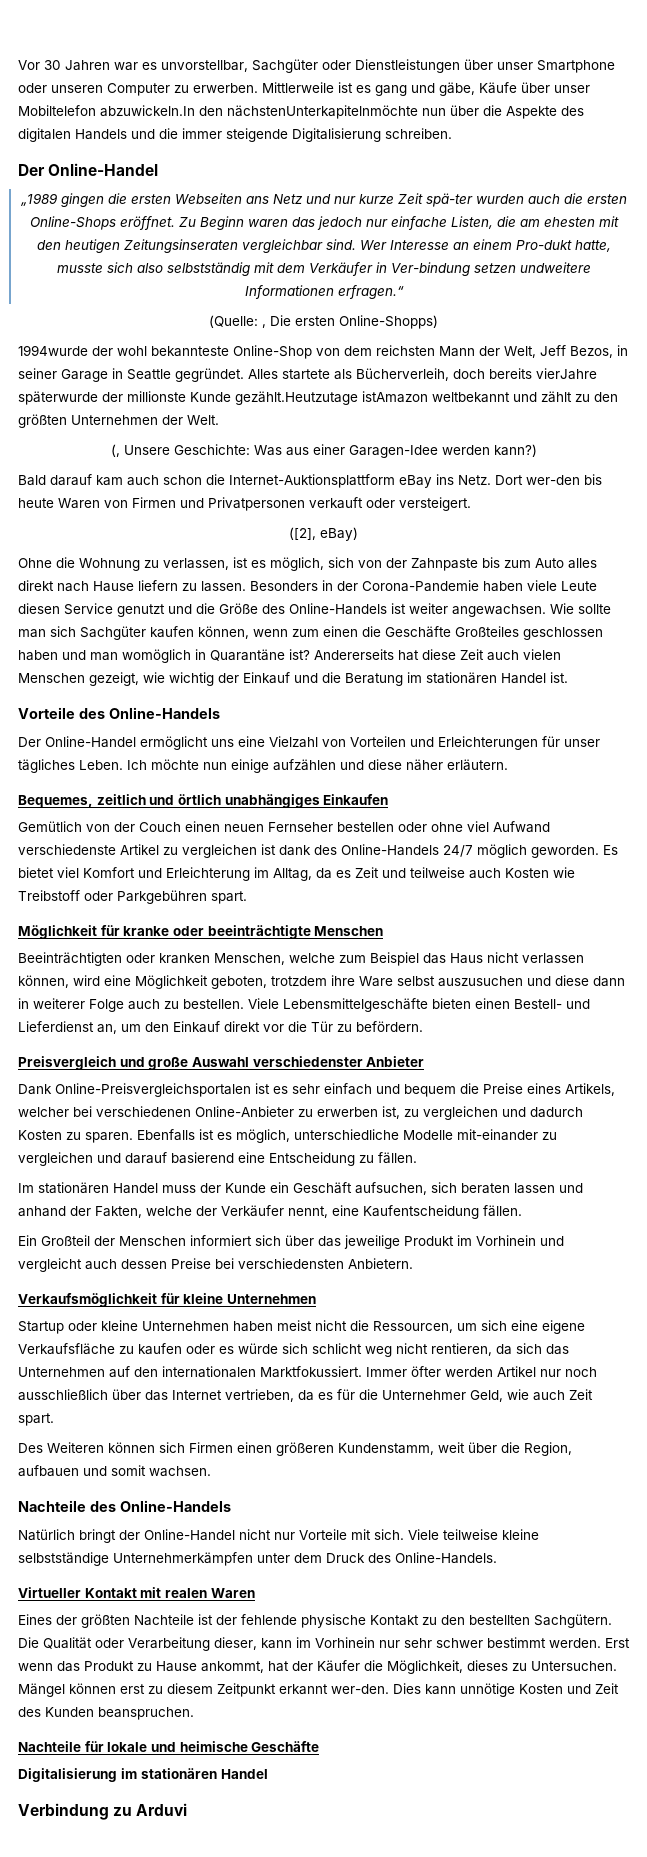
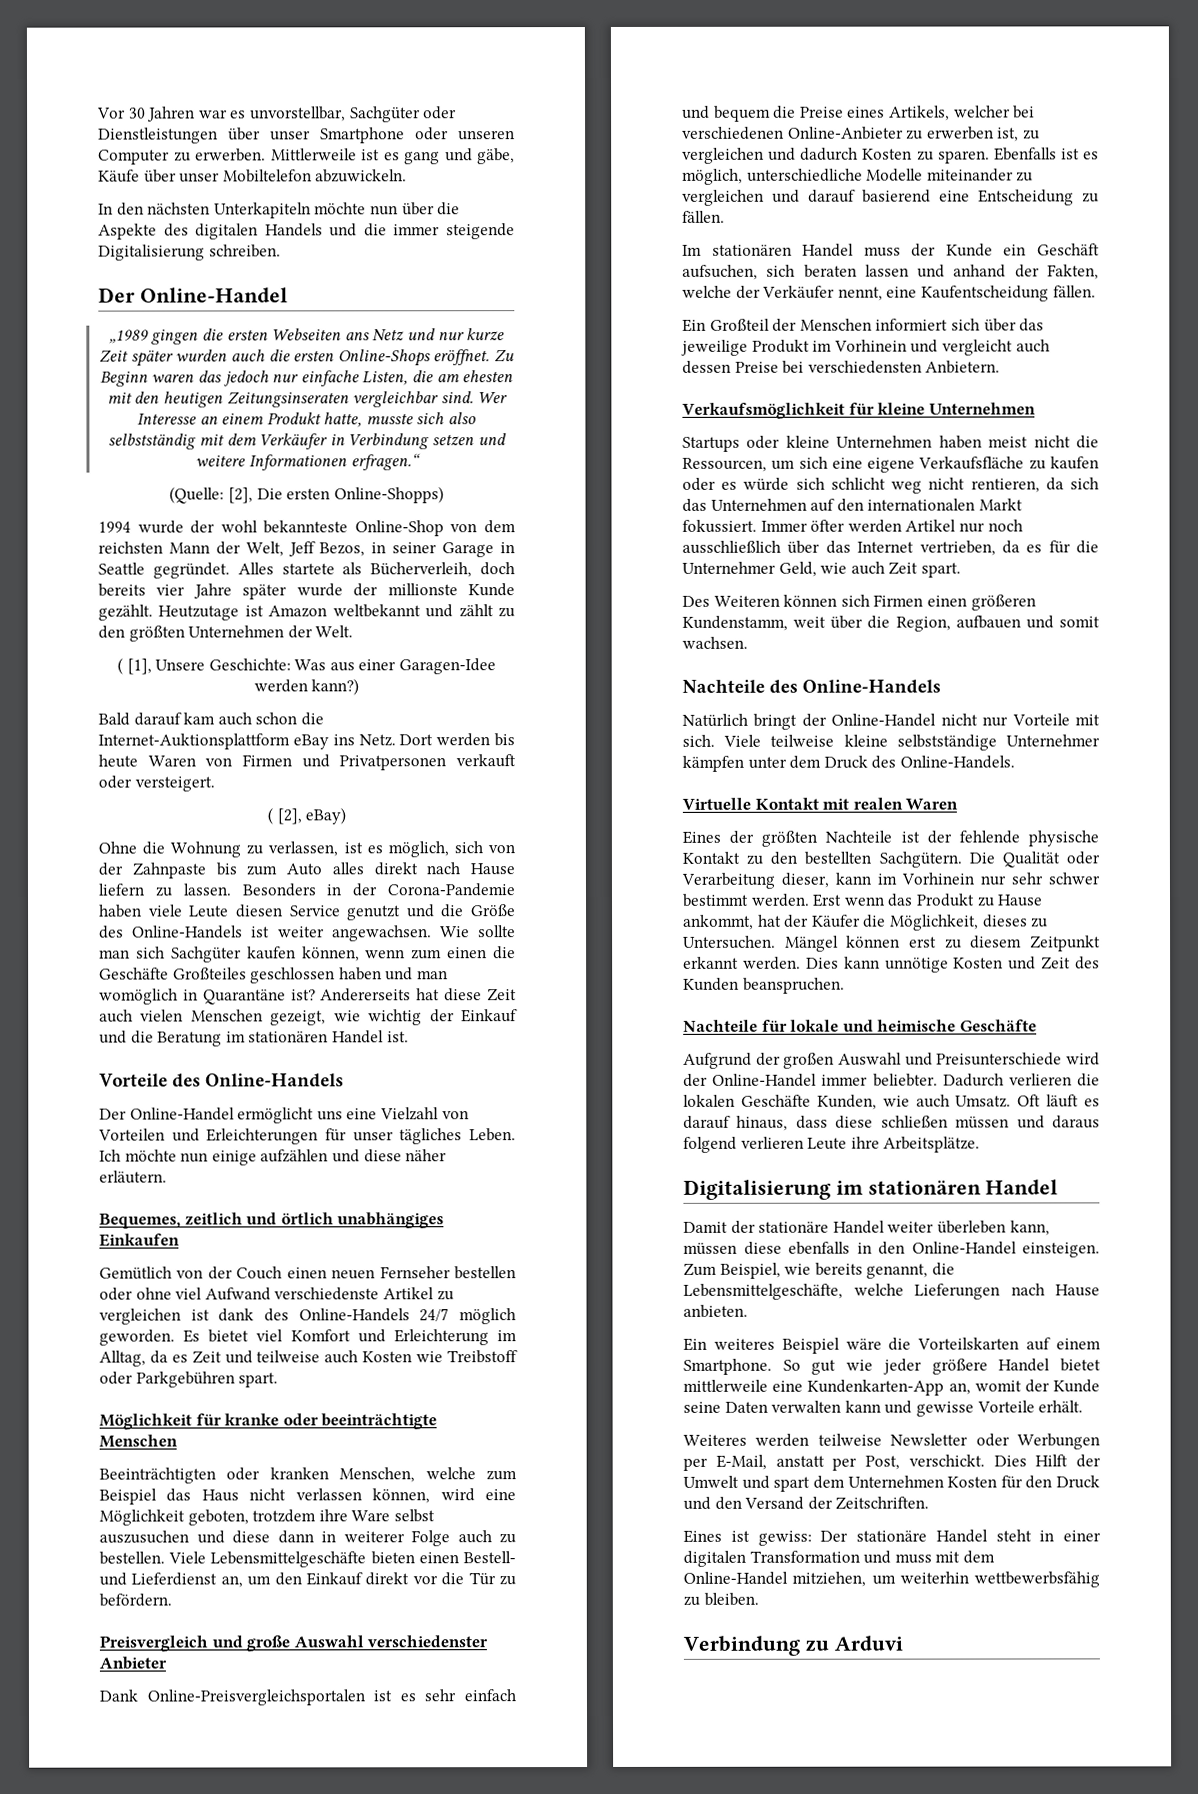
- Mittlerweile ist es gang und gäbe, Käufe über unser Mobiltelefon abzuwickeln.In den nächstenUnterkapitelnmöchte nun über die Aspekte des digitalen Handels und die immer steigende Digitalisierung schreiben.
+ Mittlerweile ist es gang und gäbe, Käufe über unser Mobiltelefon abzuwickeln.
+ In den nächsten Unterkapiteln möchte nun über die Aspekte des digitalen Handels und die immer steigende Digitalisierung schreiben.
- „1989 gingen die ersten Webseiten ans Netz und nur kurze Zeit spä-ter wurden auch die ersten Online-Shops eröffnet.
+ „1989 gingen die ersten Webseiten ans Netz und nur kurze Zeit später wurden auch die ersten Online-Shops eröffnet.
- Wer Interesse an einem Pro-dukt hatte, musste sich also selbstständig mit dem Verkäufer in Ver-bindung setzen undweitere Informationen erfragen.“
+ Wer Interesse an einem Produkt hatte, musste sich also selbstständig mit dem Verkäufer in Verbindung setzen und weitere Informationen erfragen.“
- (Quelle: , Die ersten Online-Shopps)
+ (Quelle: [2], Die ersten Online-Shopps)
- 1994wurde der wohl bekannteste Online-Shop von dem reichsten Mann der Welt, Jeff Bezos, in seiner Garage in Seattle gegründet.
+ 1994 wurde der wohl bekannteste Online-Shop von dem reichsten Mann der Welt, Jeff Bezos, in seiner Garage in Seattle gegründet.
- Alles startete als Bücherverleih, doch bereits vierJahre späterwurde der millionste Kunde gezählt.Heutzutage istAmazon weltbekannt und zählt zu den größten Unternehmen der Welt.
+ Alles startete als Bücherverleih, doch bereits vier Jahre später wurde der millionste Kunde gezählt. Heutzutage ist Amazon weltbekannt und zählt zu den größten Unternehmen der Welt.
- (, Unsere Geschichte: Was aus einer Garagen-Idee werden kann?)
+ ( [1], Unsere Geschichte: Was aus einer Garagen-Idee werden kann?)
- Dort wer-den bis heute Waren von Firmen und Privatpersonen verkauft oder versteigert.
+ Dort werden bis heute Waren von Firmen und Privatpersonen verkauft oder versteigert.
- ([2], eBay)
+ ( [2], eBay)
- Ebenfalls ist es möglich, unterschiedliche Modelle mit-einander zu vergleichen und darauf basierend eine Entscheidung zu fällen.
+ Ebenfalls ist es möglich, unterschiedliche Modelle miteinander zu vergleichen und darauf basierend eine Entscheidung zu fällen.
- Startup oder kleine Unternehmen haben meist nicht die Ressourcen, um sich eine eigene Verkaufsfläche zu kaufen oder es würde sich schlicht weg nicht rentieren, da sich das Unternehmen auf den internationalen Marktfokussiert.
+ Startups oder kleine Unternehmen haben meist nicht die Ressourcen, um sich eine eigene Verkaufsfläche zu kaufen oder es würde sich schlicht weg nicht rentieren, da sich das Unternehmen auf den internationalen Markt fokussiert.
- Viele teilweise kleine selbstständige Unternehmerkämpfen unter dem Druck des Online-Handels.
+ Viele teilweise kleine selbstständige Unternehmer kämpfen unter dem Druck des Online-Handels.
- Virtueller Kontakt mit realen Waren
+ Virtuelle Kontakt mit realen Waren
- Mängel können erst zu diesem Zeitpunkt erkannt wer-den.
+ Mängel können erst zu diesem Zeitpunkt erkannt werden.
+ Aufgrund der großen Auswahl und Preisunterschiede wird der Online-Handel immer beliebter. Dadurch verlieren die lokalen Geschäfte Kunden, wie auch Umsatz. Oft läuft es darauf hinaus, dass diese schließen müssen und daraus folgend verlieren Leute ihre Arbeitsplätze.
  Digitalisierung im stationären Handel
+ Damit der stationäre Handel weiter überleben kann, müssen diese ebenfalls in den Online-Handel einsteigen. Zum Beispiel, wie bereits genannt, die Lebensmittelgeschäfte, welche Lieferungen nach Hause anbieten.
+ Ein weiteres Beispiel wäre die Vorteilskarten auf einem Smartphone. So gut wie jeder größere Handel bietet mittlerweile eine Kundenkarten-App an, womit der Kunde seine Daten verwalten kann und gewisse Vorteile erhält.
+ Weiteres werden teilweise Newsletter oder Werbungen per E-Mail, anstatt per Post, verschickt. Dies Hilft der Umwelt und spart dem Unternehmen Kosten für den Druck und den Versand der Zeitschriften.
+ Eines ist gewiss: Der stationäre Handel steht in einer digitalen Transformation und muss mit dem Online-Handel mitziehen, um weiterhin wettbewerbsfähig zu bleiben.

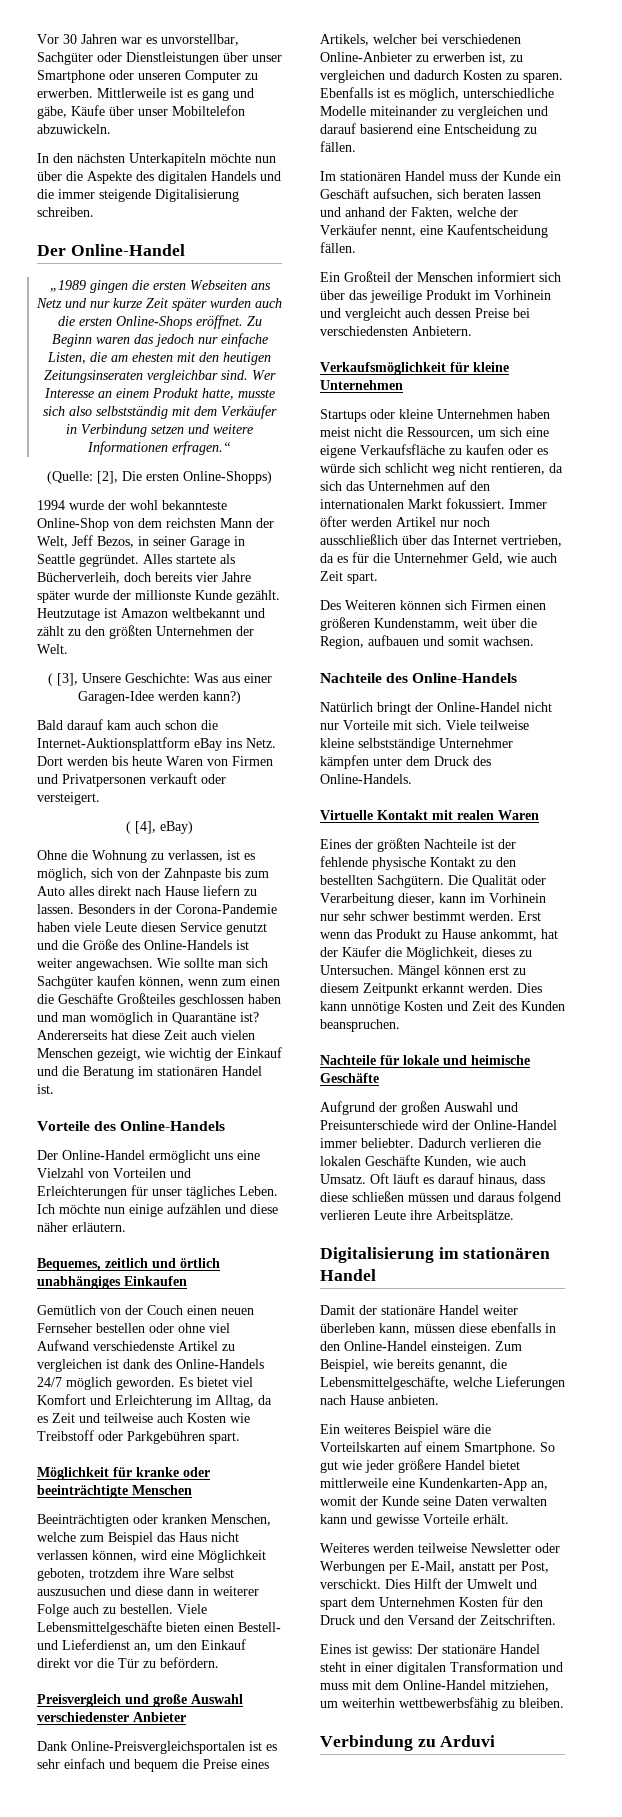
- ( [1], Unsere Geschichte: Was aus einer Garagen-Idee werden kann?)
+ ( [3], Unsere Geschichte: Was aus einer Garagen-Idee werden kann?)
- ( [2], eBay)
+ ( [4], eBay)

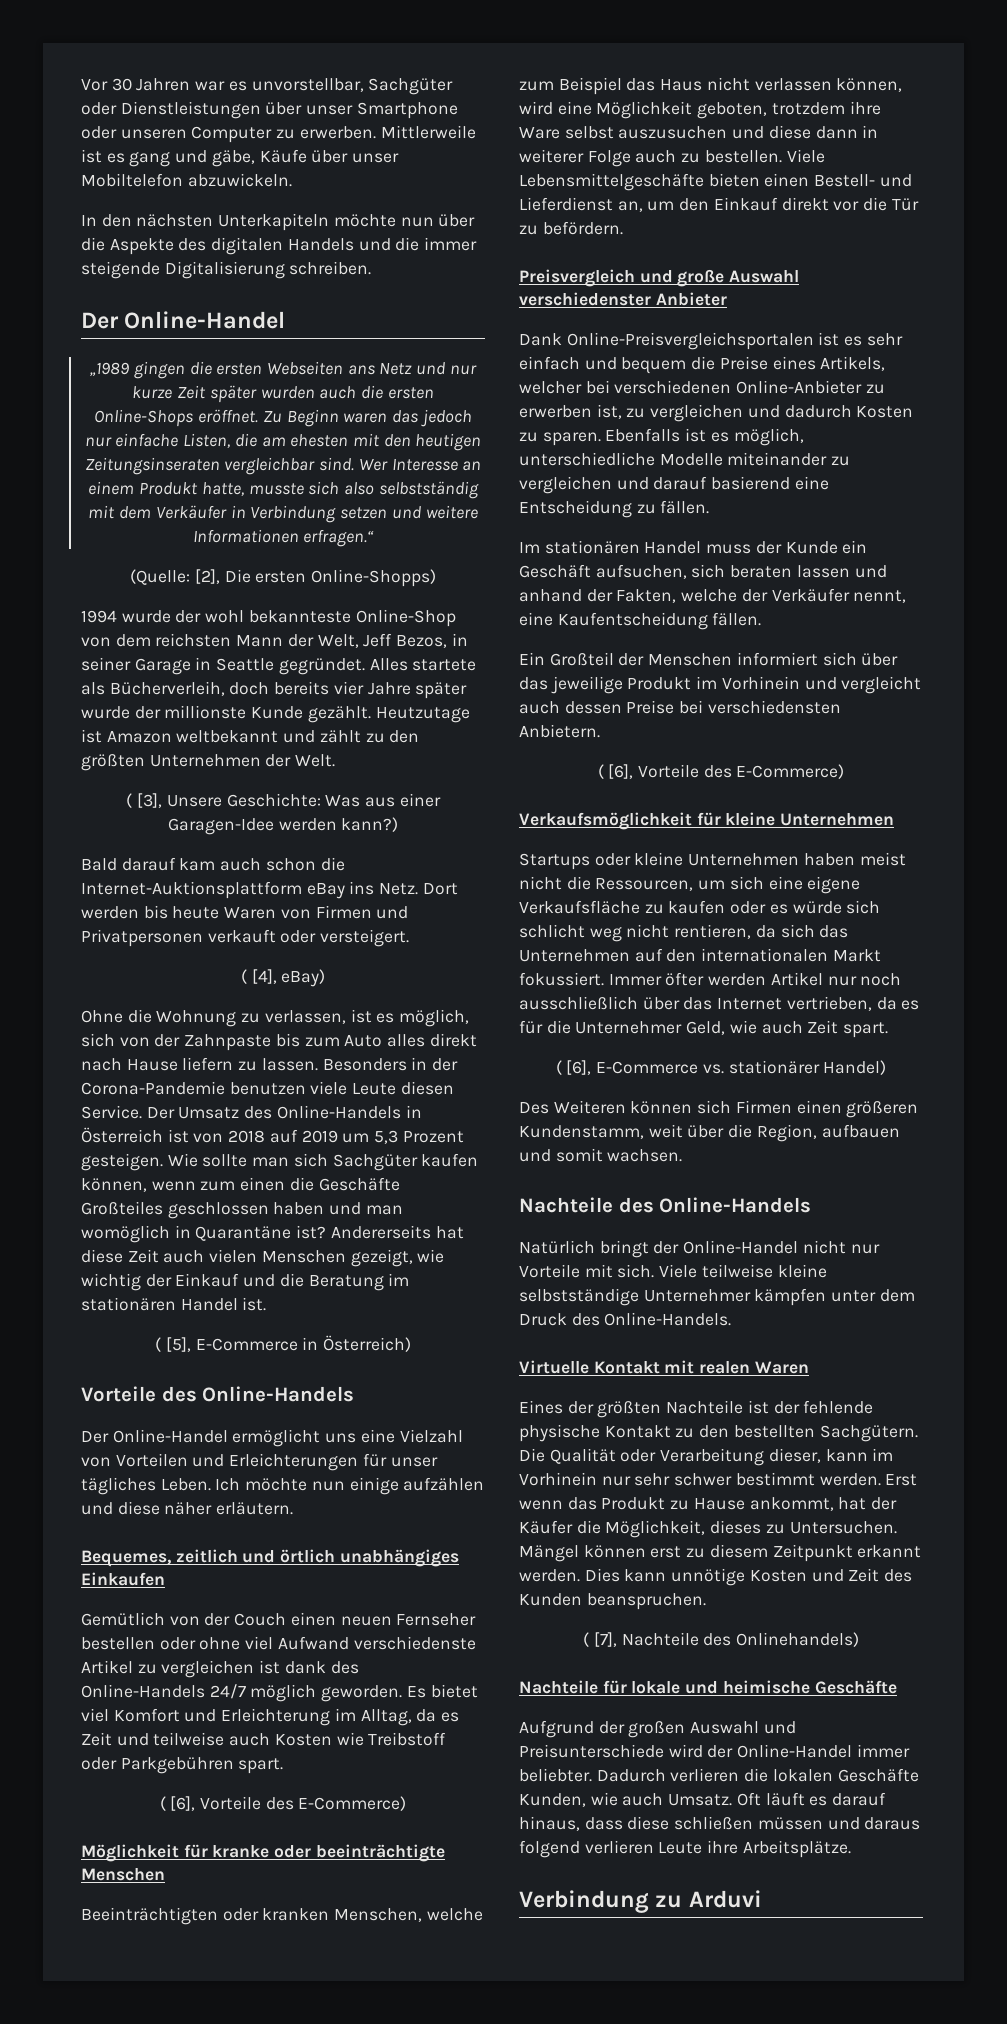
- Besonders in der Corona-Pandemie haben viele Leute diesen Service genutzt und die Größe des Online-Handels ist weiter angewachsen.
+ Besonders in der Corona-Pandemie benutzen viele Leute diesen Service. Der Umsatz des Online-Handels in Österreich ist von 2018 auf 2019 um 5,3 Prozent gesteigen.
+ ( [5], E-Commerce in Österreich)
  Es bietet viel Komfort und Erleichterung im Alltag, da es Zeit und teilweise auch Kosten wie Treibstoff oder Parkgebühren spart.
+ ( [6], Vorteile des E-Commerce)
  Ein Großteil der Menschen informiert sich über das jeweilige Produkt im Vorhinein und vergleicht auch dessen Preise bei verschiedensten Anbietern.
+ ( [6], Vorteile des E-Commerce)
+ ( [6], E-Commerce vs. stationärer Handel)
+ ( [7], Nachteile des Onlinehandels)
- Digitalisierung im stationären Handel
- Damit der stationäre Handel weiter überleben kann, müssen diese ebenfalls in den Online-Handel einsteigen. Zum Beispiel, wie bereits genannt, die Lebensmittelgeschäfte, welche Lieferungen nach Hause anbieten.
- Ein weiteres Beispiel wäre die Vorteilskarten auf einem Smartphone. So gut wie jeder größere Handel bietet mittlerweile eine Kundenkarten-App an, womit der Kunde seine Daten verwalten kann und gewisse Vorteile erhält.
- Weiteres werden teilweise Newsletter oder Werbungen per E-Mail, anstatt per Post, verschickt. Dies Hilft der Umwelt und spart dem Unternehmen Kosten für den Druck und den Versand der Zeitschriften.
- Eines ist gewiss: Der stationäre Handel steht in einer digitalen Transformation und muss mit dem Online-Handel mitziehen, um weiterhin wettbewerbsfähig zu bleiben.

